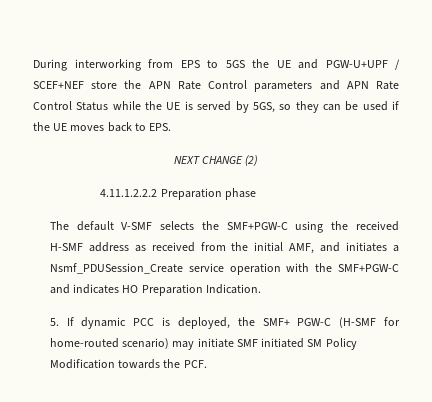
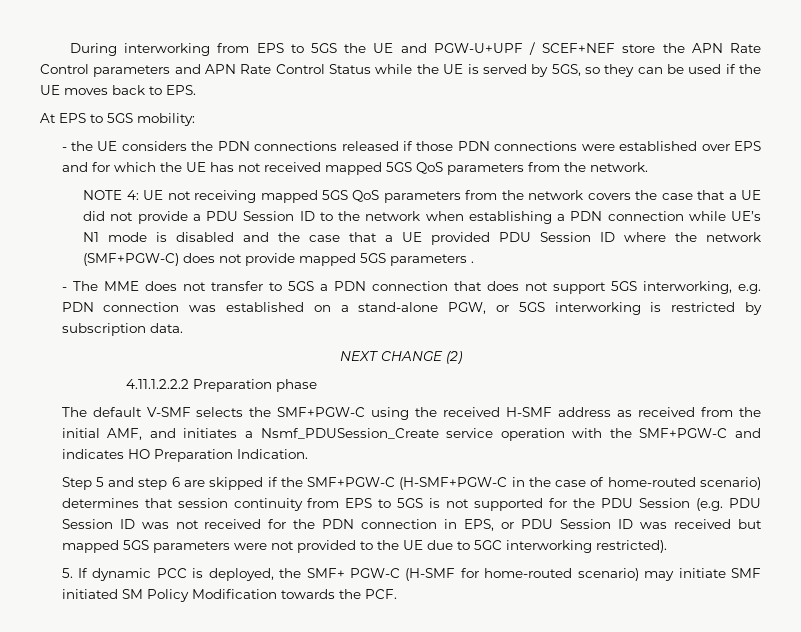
+ At EPS to 5GS mobility:
+ - the UE considers the PDN connections released if those PDN connections were established over EPS and for which the UE has not received mapped 5GS QoS parameters from the network.
+ NOTE 4: UE not receiving mapped 5GS QoS parameters from the network covers the case that a UE did not provide a PDU Session ID to the network when establishing a PDN connection while UE’s N1 mode is disabled and the case that a UE provided PDU Session ID where the network (SMF+PGW-C) does not provide mapped 5GS parameters .
+ - The MME does not transfer to 5GS a PDN connection that does not support 5GS interworking, e.g. PDN connection was established on a stand-alone PGW, or 5GS interworking is restricted by subscription data.
+ Step 5 and step 6 are skipped if the SMF+PGW-C (H-SMF+PGW-C in the case of home-routed scenario) determines that session continuity from EPS to 5GS is not supported for the PDU Session (e.g. PDU Session ID was not received for the PDN connection in EPS, or PDU Session ID was received but mapped 5GS parameters were not provided to the UE due to 5GC interworking restricted).

